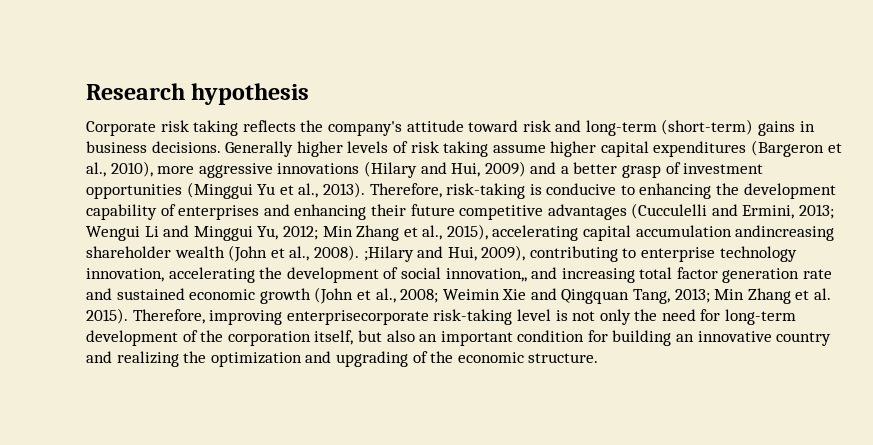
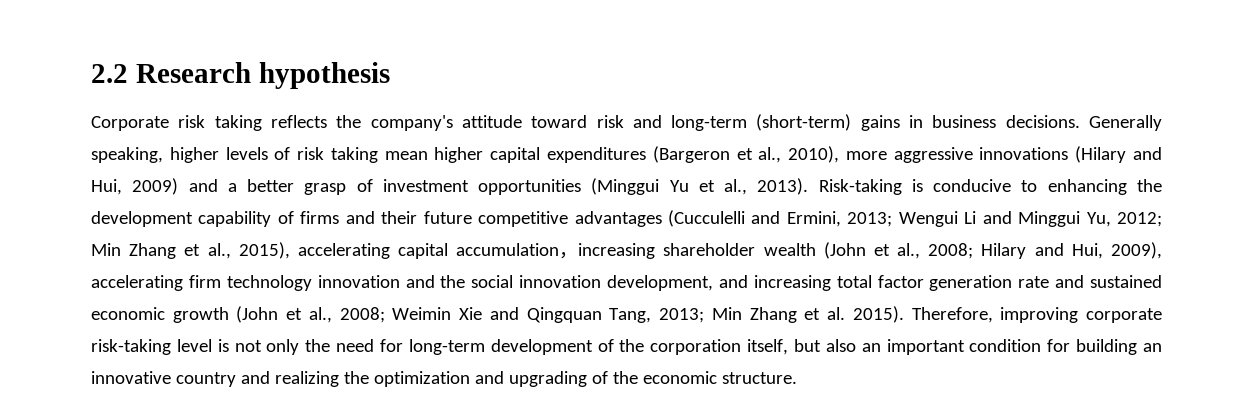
- Research hypothesis
+ 2.2 Research hypothesis
- Generally higher levels of risk taking assume higher capital expenditures (Bargeron et al., 2010), more aggressive innovations (Hilary and Hui, 2009) and a better grasp of investment opportunities (Minggui Yu et al., 2013).
+ Generally speaking, higher levels of risk taking mean higher capital expenditures (Bargeron et al., 2010), more aggressive innovations (Hilary and Hui, 2009) and a better grasp of investment opportunities (Minggui Yu et al., 2013).
- Therefore, risk-taking is conducive to enhancing the development capability of enterprises and enhancing their future competitive advantages (Cucculelli and Ermini, 2013;
+ Risk-taking is conducive to enhancing the development capability of firms and their future competitive advantages (Cucculelli and Ermini, 2013;
- Min Zhang et al., 2015), accelerating capital accumulation andincreasing shareholder wealth (John et al., 2008). ;Hilary and Hui, 2009), contributing to enterprise technology innovation, accelerating the development of social innovation,, and increasing total factor generation rate and sustained economic growth (John et al., 2008;
+ Min Zhang et al., 2015), accelerating capital accumulation，increasing shareholder wealth (John et al., 2008; Hilary and Hui, 2009), accelerating firm technology innovation and the social innovation development, and increasing total factor generation rate and sustained economic growth (John et al., 2008;
- Therefore, improving enterprisecorporate risk-taking level is not only the need for long-term development of the corporation itself, but also an important condition for building an innovative country and realizing the optimization and upgrading of the economic structure.
+ Therefore, improving corporate risk-taking level is not only the need for long-term development of the corporation itself, but also an important condition for building an innovative country and realizing the optimization and upgrading of the economic structure.

